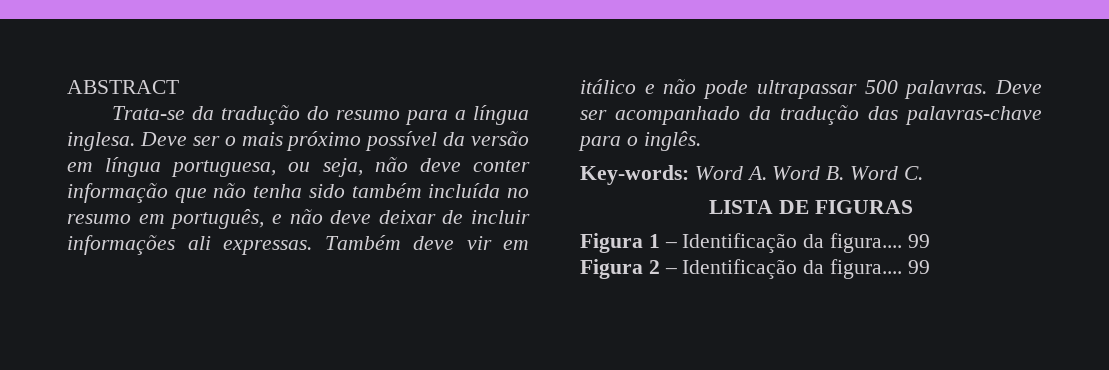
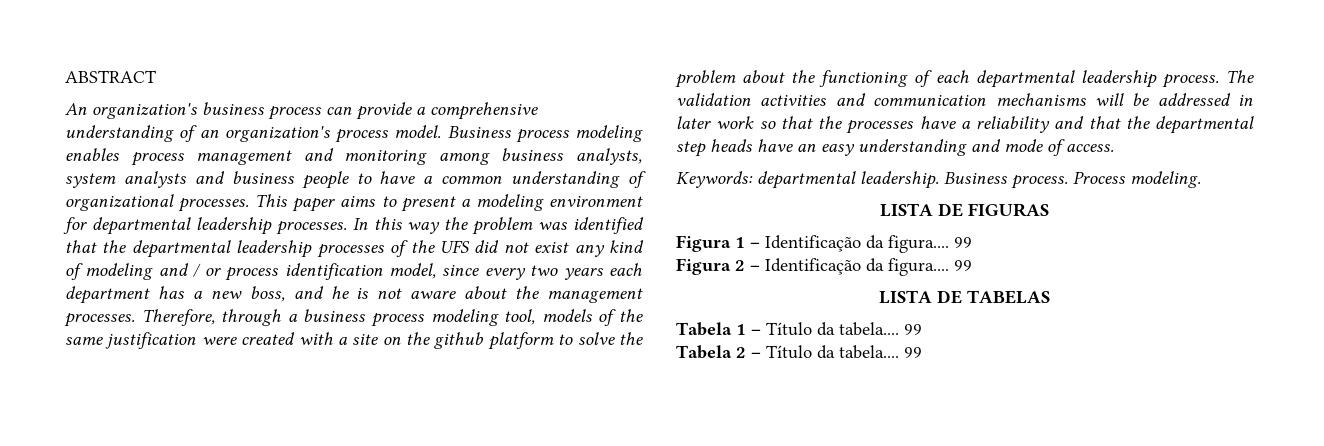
- Trata-se da tradução do resumo para a língua inglesa. Deve ser o mais próximo possível da versão em língua portuguesa, ou seja, não deve conter informação que não tenha sido também incluída no resumo em português, e não deve deixar de incluir informações ali expressas. Também deve vir em itálico e não pode ultrapassar 500 palavras. Deve ser acompanhado da tradução das palavras-chave para o inglês.
- Key-words: Word A. Word B. Word C.
+ An organization's business process can provide a comprehensive understanding of an organization's process model. Business process modeling enables process management and monitoring among business analysts, system analysts and business people to have a common understanding of organizational processes. This paper aims to present a modeling environment for departmental leadership processes. In this way the problem was identified that the departmental leadership processes of the UFS did not exist any kind of modeling and / or process identification model, since every two years each department has a new boss, and he is not aware about the management processes. Therefore, through a business process modeling tool, models of the same justification were created with a site on the github platform to solve the problem about the functioning of each departmental leadership process. The validation activities and communication mechanisms will be addressed in later work so that the processes have a reliability and that the departmental step heads have an easy understanding and mode of access.
+ Keywords: departmental leadership. Business process. Process modeling.
+ LISTA DE TABELAS
+ Tabela 1 – Título da tabela.... 99
+ Tabela 2 – Título da tabela.... 99

